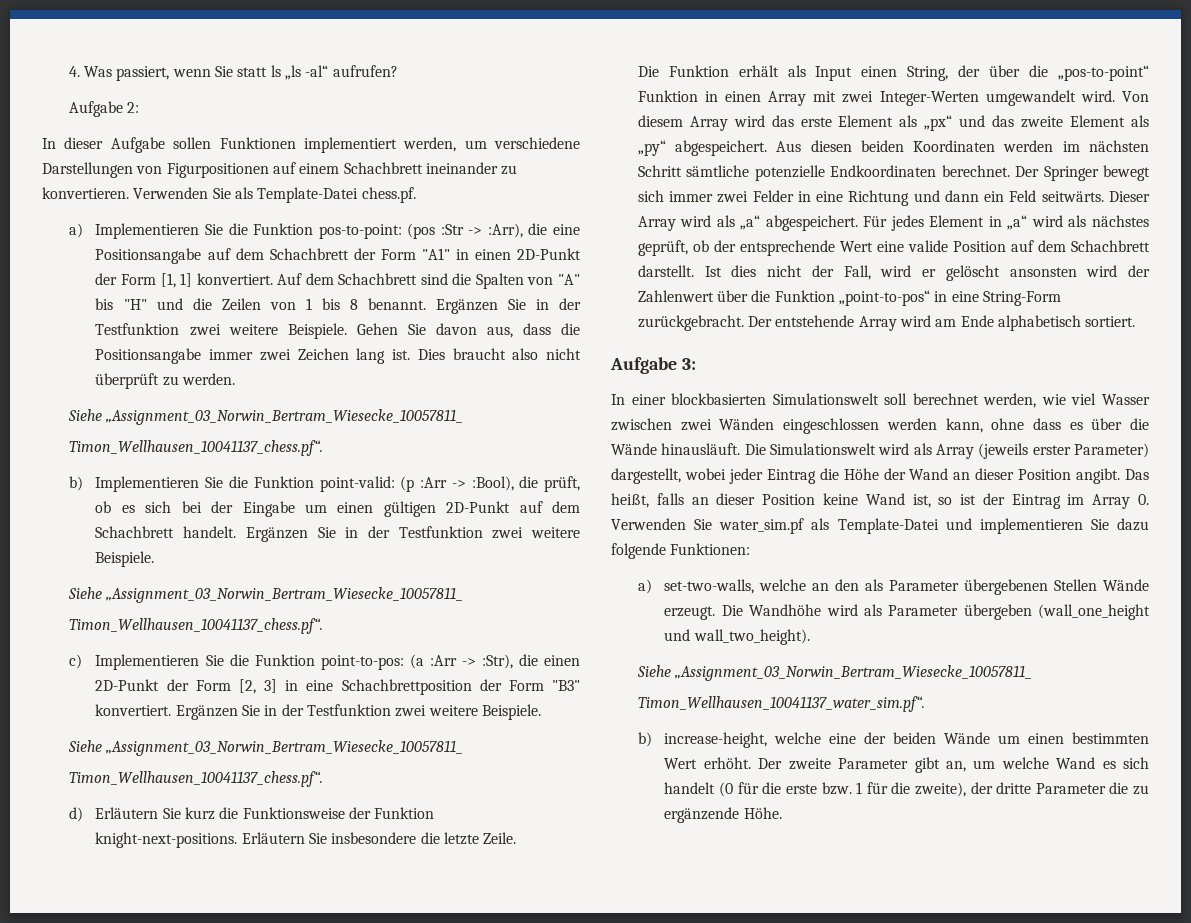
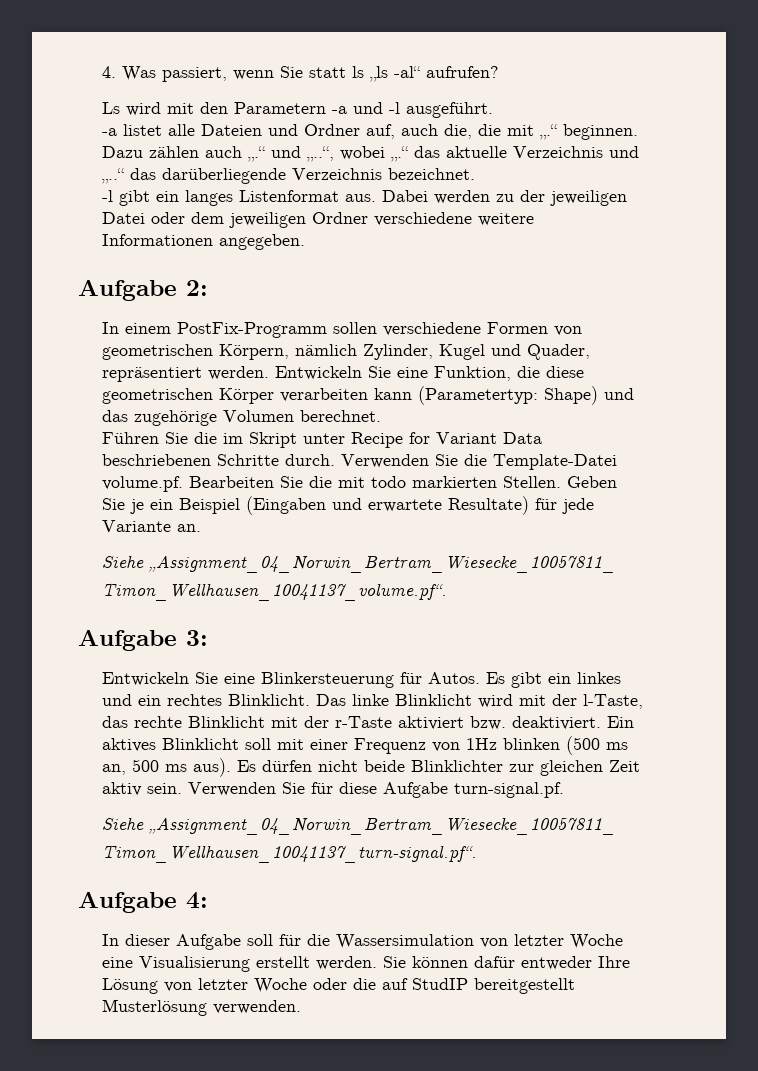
+ Ls wird mit den Parametern -a und -l ausgeführt.
+ -a listet alle Dateien und Ordner auf, auch die, die mit „.“ beginnen. Dazu zählen auch „.“ und „..“, wobei „.“ das aktuelle Verzeichnis und „..“ das darüberliegende Verzeichnis bezeichnet.
+ -l gibt ein langes Listenformat aus. Dabei werden zu der jeweiligen Datei oder dem jeweiligen Ordner verschiedene weitere Informationen angegeben.
  Aufgabe 2:
- In dieser Aufgabe sollen Funktionen implementiert werden, um verschiedene Darstellungen von Figurpositionen auf einem Schachbrett ineinander zu konvertieren. Verwenden Sie als Template-Datei chess.pf.
- a) Implementieren Sie die Funktion pos-to-point: (pos :Str -> :Arr), die eine Positionsangabe auf dem Schachbrett der Form "A1" in einen 2D-Punkt der Form [1, 1] konvertiert. Auf dem Schachbrett sind die Spalten von "A" bis "H" und die Zeilen von 1 bis 8 benannt. Ergänzen Sie in der Testfunktion zwei weitere Beispiele. Gehen Sie davon aus, dass die Positionsangabe immer zwei Zeichen lang ist. Dies braucht also nicht überprüft zu werden.
- Siehe „Assignment_03_Norwin_Bertram_Wiesecke_10057811_
- Timon_Wellhausen_10041137_chess.pf“.
- b) Implementieren Sie die Funktion point-valid: (p :Arr -> :Bool), die prüft, ob es sich bei der Eingabe um einen gültigen 2D-Punkt auf dem Schachbrett handelt. Ergänzen Sie in der Testfunktion zwei weitere Beispiele.
- Siehe „Assignment_03_Norwin_Bertram_Wiesecke_10057811_
- Timon_Wellhausen_10041137_chess.pf“.
- c) Implementieren Sie die Funktion point-to-pos: (a :Arr -> :Str), die einen 2D-Punkt der Form [2, 3] in eine Schachbrettposition der Form "B3" konvertiert. Ergänzen Sie in der Testfunktion zwei weitere Beispiele.
- Siehe „Assignment_03_Norwin_Bertram_Wiesecke_10057811_
- Timon_Wellhausen_10041137_chess.pf“.
- d) Erläutern Sie kurz die Funktionsweise der Funktion knight-next-positions. Erläutern Sie insbesondere die letzte Zeile.
- Die Funktion erhält als Input einen String, der über die „pos-to-point“ Funktion in einen Array mit zwei Integer-Werten umgewandelt wird. Von diesem Array wird das erste Element als „px“ und das zweite Element als „py“ abgespeichert. Aus diesen beiden Koordinaten werden im nächsten Schritt sämtliche potenzielle Endkoordinaten berechnet. Der Springer bewegt sich immer zwei Felder in eine Richtung und dann ein Feld seitwärts. Dieser Array wird als „a“ abgespeichert. Für jedes Element in „a“ wird als nächstes geprüft, ob der entsprechende Wert eine valide Position auf dem Schachbrett darstellt. Ist dies nicht der Fall, wird er gelöscht ansonsten wird der Zahlenwert über die Funktion „point-to-pos“ in eine String-Form zurückgebracht. Der entstehende Array wird am Ende alphabetisch sortiert.
+ In einem PostFix-Programm sollen verschiedene Formen von geometrischen Körpern, nämlich Zylinder, Kugel und Quader, repräsentiert werden. Entwickeln Sie eine Funktion, die diese geometrischen Körper verarbeiten kann (Parametertyp: Shape) und das zugehörige Volumen berechnet.
+ Führen Sie die im Skript unter Recipe for Variant Data beschriebenen Schritte durch. Verwenden Sie die Template-Datei volume.pf. Bearbeiten Sie die mit todo markierten Stellen. Geben Sie je ein Beispiel (Eingaben und erwartete Resultate) für jede Variante an.
+ Siehe „Assignment_04_Norwin_Bertram_Wiesecke_10057811_
+ Timon_Wellhausen_10041137_volume.pf“.
  Aufgabe 3:
- In einer blockbasierten Simulationswelt soll berechnet werden, wie viel Wasser zwischen zwei Wänden eingeschlossen werden kann, ohne dass es über die Wände hinausläuft. Die Simulationswelt wird als Array (jeweils erster Parameter) dargestellt, wobei jeder Eintrag die Höhe der Wand an dieser Position angibt. Das heißt, falls an dieser Position keine Wand ist, so ist der Eintrag im Array 0. Verwenden Sie water_sim.pf als Template-Datei und implementieren Sie dazu folgende Funktionen:
- a) set-two-walls, welche an den als Parameter übergebenen Stellen Wände erzeugt. Die Wandhöhe wird als Parameter übergeben (wall_one_height und wall_two_height).
- Siehe „Assignment_03_Norwin_Bertram_Wiesecke_10057811_
- Timon_Wellhausen_10041137_water_sim.pf“.
- b) increase-height, welche eine der beiden Wände um einen bestimmten Wert erhöht. Der zweite Parameter gibt an, um welche Wand es sich handelt (0 für die erste bzw. 1 für die zweite), der dritte Parameter die zu ergänzende Höhe.
+ Entwickeln Sie eine Blinkersteuerung für Autos. Es gibt ein linkes und ein rechtes Blinklicht. Das linke Blinklicht wird mit der l-Taste, das rechte Blinklicht mit der r-Taste aktiviert bzw. deaktiviert. Ein aktives Blinklicht soll mit einer Frequenz von 1Hz blinken (500 ms an, 500 ms aus). Es dürfen nicht beide Blinklichter zur gleichen Zeit aktiv sein. Verwenden Sie für diese Aufgabe turn-signal.pf.
+ Siehe „Assignment_04_Norwin_Bertram_Wiesecke_10057811_
+ Timon_Wellhausen_10041137_turn-signal.pf“.
+ Aufgabe 4:
+ In dieser Aufgabe soll für die Wassersimulation von letzter Woche eine Visualisierung erstellt werden. Sie können dafür entweder Ihre Lösung von letzter Woche oder die auf StudIP bereitgestellt Musterlösung verwenden.

